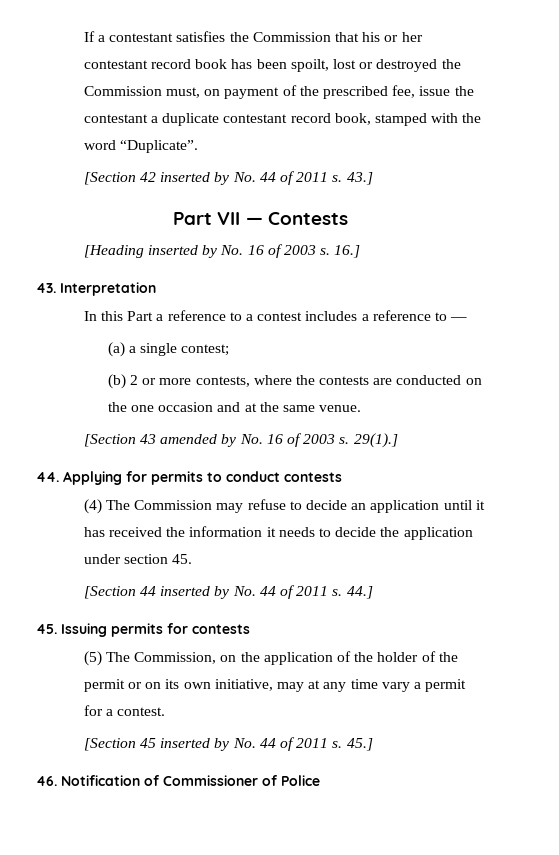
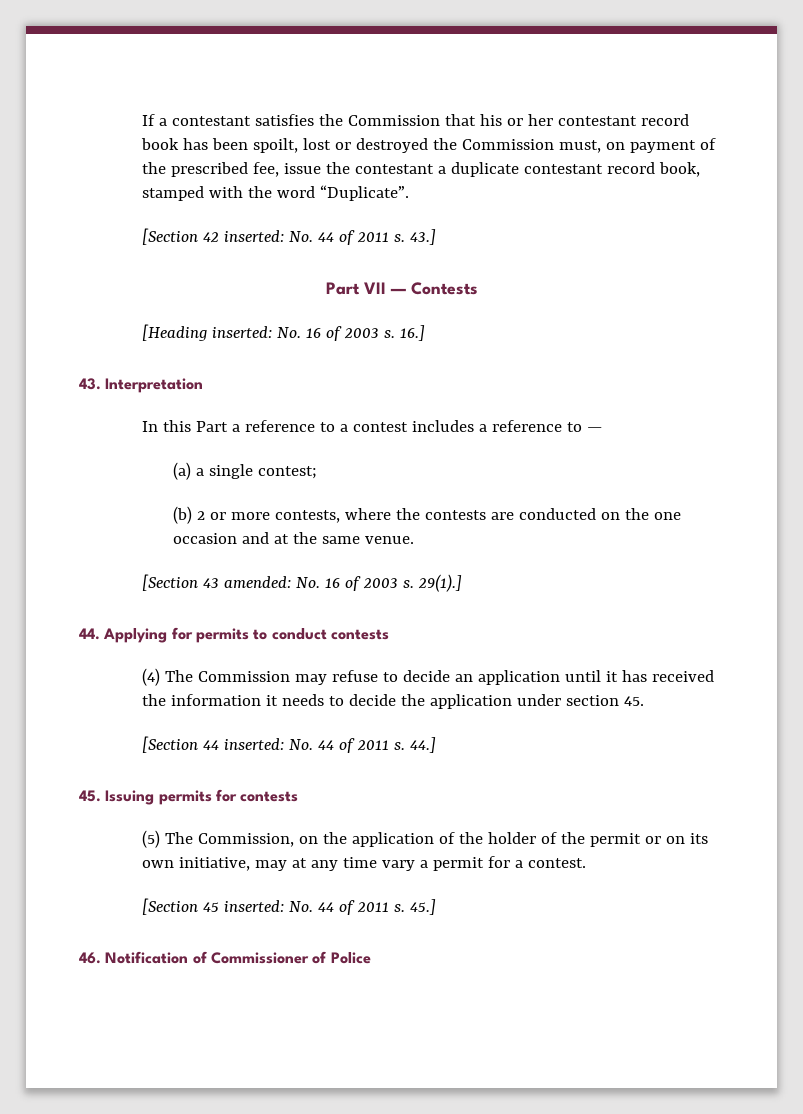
- [Section 42 inserted by No. 44 of 2011 s.
+ [Section 42 inserted: No. 44 of 2011 s.
- [Heading inserted by No. 16 of 2003 s.
+ [Heading inserted: No. 16 of 2003 s.
- [Section 43 amended by No. 16 of 2003 s.
+ [Section 43 amended: No. 16 of 2003 s.
- [Section 44 inserted by No. 44 of 2011 s.
+ [Section 44 inserted: No. 44 of 2011 s.
- [Section 45 inserted by No. 44 of 2011 s.
+ [Section 45 inserted: No. 44 of 2011 s.

